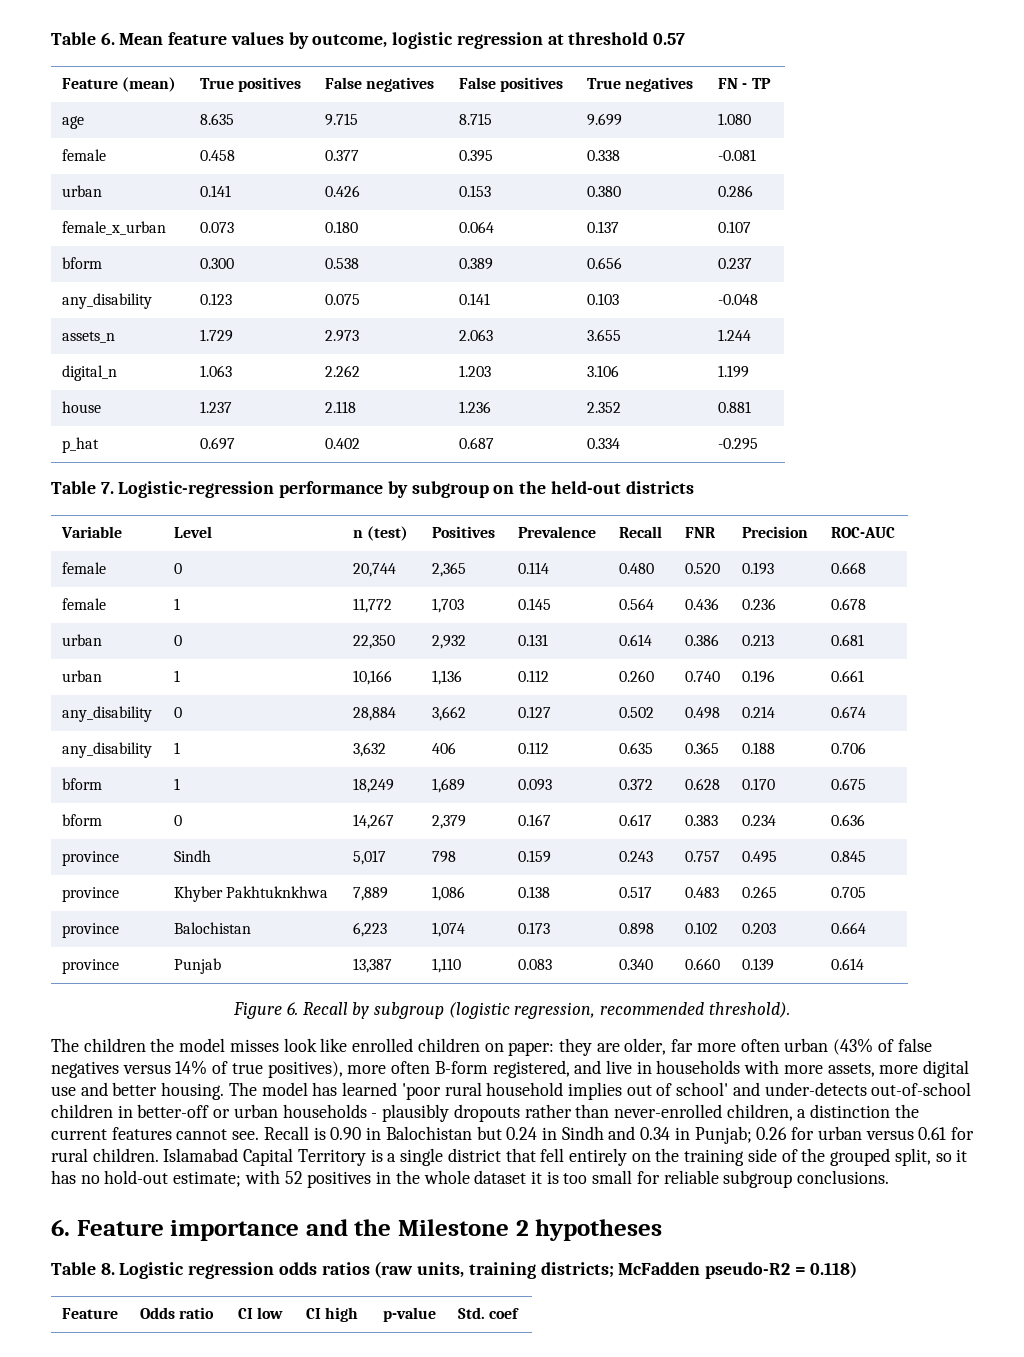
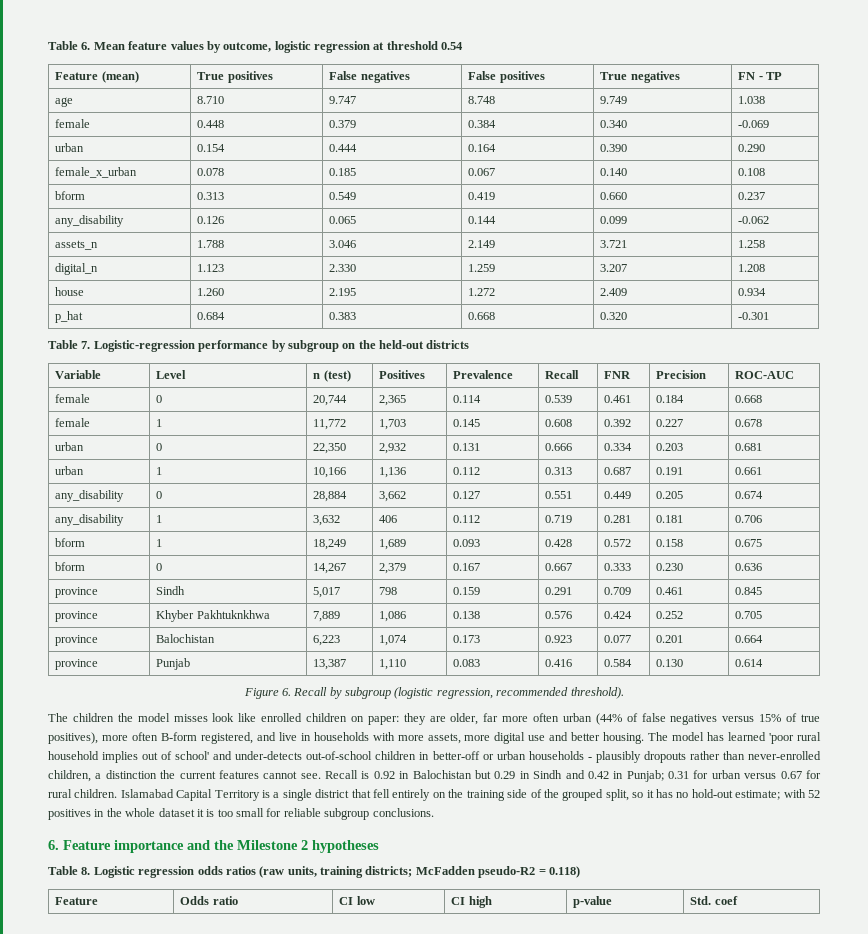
- Table 6. Mean feature values by outcome, logistic regression at threshold 0.57
+ Table 6. Mean feature values by outcome, logistic regression at threshold 0.54
- age | 8.635 | 9.715 | 8.715 | 9.699 | 1.080
- female | 0.458 | 0.377 | 0.395 | 0.338 | -0.081
- urban | 0.141 | 0.426 | 0.153 | 0.380 | 0.286
- female_x_urban | 0.073 | 0.180 | 0.064 | 0.137 | 0.107
- bform | 0.300 | 0.538 | 0.389 | 0.656 | 0.237
- any_disability | 0.123 | 0.075 | 0.141 | 0.103 | -0.048
- assets_n | 1.729 | 2.973 | 2.063 | 3.655 | 1.244
- digital_n | 1.063 | 2.262 | 1.203 | 3.106 | 1.199
- house | 1.237 | 2.118 | 1.236 | 2.352 | 0.881
- p_hat | 0.697 | 0.402 | 0.687 | 0.334 | -0.295
+ age | 8.710 | 9.747 | 8.748 | 9.749 | 1.038
+ female | 0.448 | 0.379 | 0.384 | 0.340 | -0.069
+ urban | 0.154 | 0.444 | 0.164 | 0.390 | 0.290
+ female_x_urban | 0.078 | 0.185 | 0.067 | 0.140 | 0.108
+ bform | 0.313 | 0.549 | 0.419 | 0.660 | 0.237
+ any_disability | 0.126 | 0.065 | 0.144 | 0.099 | -0.062
+ assets_n | 1.788 | 3.046 | 2.149 | 3.721 | 1.258
+ digital_n | 1.123 | 2.330 | 1.259 | 3.207 | 1.208
+ house | 1.260 | 2.195 | 1.272 | 2.409 | 0.934
+ p_hat | 0.684 | 0.383 | 0.668 | 0.320 | -0.301
- female | 0 | 20,744 | 2,365 | 0.114 | 0.480 | 0.520 | 0.193 | 0.668
+ female | 0 | 20,744 | 2,365 | 0.114 | 0.539 | 0.461 | 0.184 | 0.668
- female | 1 | 11,772 | 1,703 | 0.145 | 0.564 | 0.436 | 0.236 | 0.678
+ female | 1 | 11,772 | 1,703 | 0.145 | 0.608 | 0.392 | 0.227 | 0.678
- urban | 0 | 22,350 | 2,932 | 0.131 | 0.614 | 0.386 | 0.213 | 0.681
+ urban | 0 | 22,350 | 2,932 | 0.131 | 0.666 | 0.334 | 0.203 | 0.681
- urban | 1 | 10,166 | 1,136 | 0.112 | 0.260 | 0.740 | 0.196 | 0.661
+ urban | 1 | 10,166 | 1,136 | 0.112 | 0.313 | 0.687 | 0.191 | 0.661
- any_disability | 0 | 28,884 | 3,662 | 0.127 | 0.502 | 0.498 | 0.214 | 0.674
+ any_disability | 0 | 28,884 | 3,662 | 0.127 | 0.551 | 0.449 | 0.205 | 0.674
- any_disability | 1 | 3,632 | 406 | 0.112 | 0.635 | 0.365 | 0.188 | 0.706
+ any_disability | 1 | 3,632 | 406 | 0.112 | 0.719 | 0.281 | 0.181 | 0.706
- bform | 1 | 18,249 | 1,689 | 0.093 | 0.372 | 0.628 | 0.170 | 0.675
+ bform | 1 | 18,249 | 1,689 | 0.093 | 0.428 | 0.572 | 0.158 | 0.675
- bform | 0 | 14,267 | 2,379 | 0.167 | 0.617 | 0.383 | 0.234 | 0.636
+ bform | 0 | 14,267 | 2,379 | 0.167 | 0.667 | 0.333 | 0.230 | 0.636
- province | Sindh | 5,017 | 798 | 0.159 | 0.243 | 0.757 | 0.495 | 0.845
+ province | Sindh | 5,017 | 798 | 0.159 | 0.291 | 0.709 | 0.461 | 0.845
- province | Khyber Pakhtuknkhwa | 7,889 | 1,086 | 0.138 | 0.517 | 0.483 | 0.265 | 0.705
+ province | Khyber Pakhtuknkhwa | 7,889 | 1,086 | 0.138 | 0.576 | 0.424 | 0.252 | 0.705
- province | Balochistan | 6,223 | 1,074 | 0.173 | 0.898 | 0.102 | 0.203 | 0.664
+ province | Balochistan | 6,223 | 1,074 | 0.173 | 0.923 | 0.077 | 0.201 | 0.664
- province | Punjab | 13,387 | 1,110 | 0.083 | 0.340 | 0.660 | 0.139 | 0.614
+ province | Punjab | 13,387 | 1,110 | 0.083 | 0.416 | 0.584 | 0.130 | 0.614
- The children the model misses look like enrolled children on paper: they are older, far more often urban (43% of false negatives versus 14% of true positives), more often B-form registered, and live in households with more assets, more digital use and better housing.
+ The children the model misses look like enrolled children on paper: they are older, far more often urban (44% of false negatives versus 15% of true positives), more often B-form registered, and live in households with more assets, more digital use and better housing.
- Recall is 0.90 in Balochistan but 0.24 in Sindh and 0.34 in Punjab; 0.26 for urban versus 0.61 for rural children.
+ Recall is 0.92 in Balochistan but 0.29 in Sindh and 0.42 in Punjab; 0.31 for urban versus 0.67 for rural children.

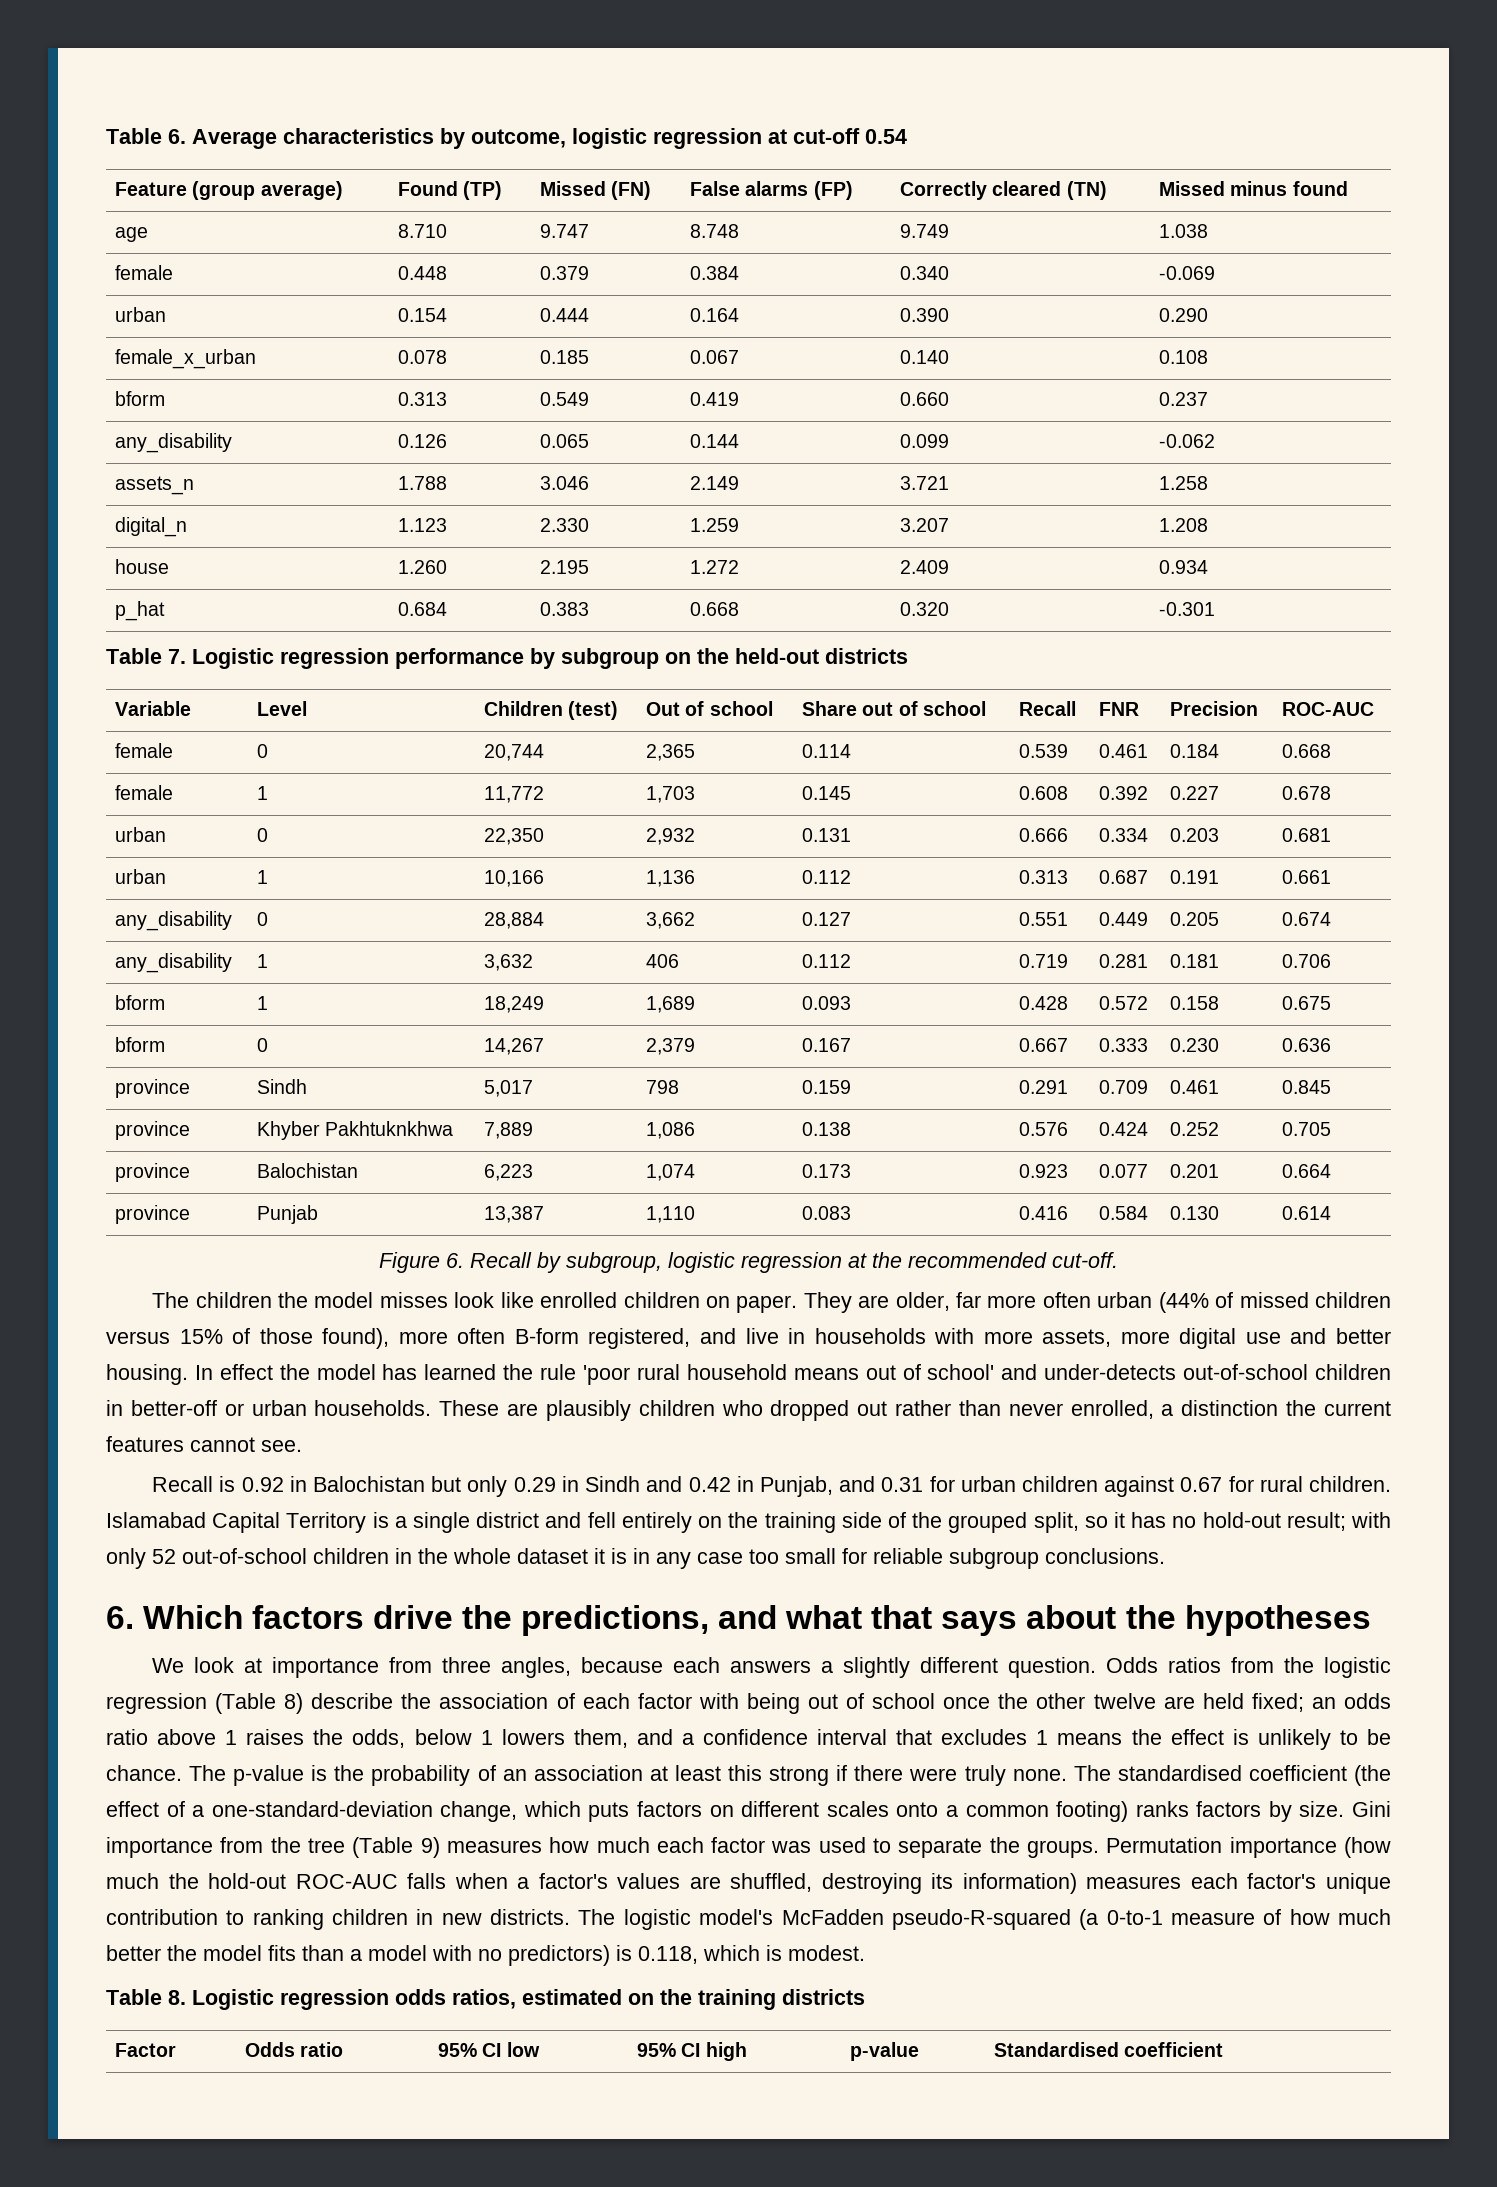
- Table 6. Mean feature values by outcome, logistic regression at threshold 0.54
+ Table 6. Average characteristics by outcome, logistic regression at cut-off 0.54
- Feature (mean) | True positives | False negatives | False positives | True negatives | FN - TP
+ Feature (group average) | Found (TP) | Missed (FN) | False alarms (FP) | Correctly cleared (TN) | Missed minus found
- Table 7. Logistic-regression performance by subgroup on the held-out districts
+ Table 7. Logistic regression performance by subgroup on the held-out districts
- Variable | Level | n (test) | Positives | Prevalence | Recall | FNR | Precision | ROC-AUC
+ Variable | Level | Children (test) | Out of school | Share out of school | Recall | FNR | Precision | ROC-AUC
- Figure 6. Recall by subgroup (logistic regression, recommended threshold).
+ Figure 6. Recall by subgroup, logistic regression at the recommended cut-off.
- The children the model misses look like enrolled children on paper: they are older, far more often urban (44% of false negatives versus 15% of true positives), more often B-form registered, and live in households with more assets, more digital use and better housing.
+ The children the model misses look like enrolled children on paper. They are older, far more often urban (44% of missed children versus 15% of those found), more often B-form registered, and live in households with more assets, more digital use and better housing.
- The model has learned 'poor rural household implies out of school' and under-detects out-of-school children in better-off or urban households - plausibly dropouts rather than never-enrolled children, a distinction the current features cannot see. Recall is 0.92 in Balochistan but 0.29 in Sindh and 0.42 in Punjab; 0.31 for urban versus 0.67 for rural children.
+ In effect the model has learned the rule 'poor rural household means out of school' and under-detects out-of-school children in better-off or urban households. These are plausibly children who dropped out rather than never enrolled, a distinction the current features cannot see.
+ Recall is 0.92 in Balochistan but only 0.29 in Sindh and 0.42 in Punjab, and 0.31 for urban children against 0.67 for rural children.
- Islamabad Capital Territory is a single district that fell entirely on the training side of the grouped split, so it has no hold-out estimate; with 52 positives in the whole dataset it is too small for reliable subgroup conclusions.
+ Islamabad Capital Territory is a single district and fell entirely on the training side of the grouped split, so it has no hold-out result; with only 52 out-of-school children in the whole dataset it is in any case too small for reliable subgroup conclusions.
- 6. Feature importance and the Milestone 2 hypotheses
+ 6. Which factors drive the predictions, and what that says about the hypotheses
+ We look at importance from three angles, because each answers a slightly different question. Odds ratios from the logistic regression (Table 8) describe the association of each factor with being out of school once the other twelve are held fixed; an odds ratio above 1 raises the odds, below 1 lowers them, and a confidence interval that excludes 1 means the effect is unlikely to be chance. The p-value is the probability of an association at least this strong if there were truly none. The standardised coefficient (the effect of a one-standard-deviation change, which puts factors on different scales onto a common footing) ranks factors by size. Gini importance from the tree (Table 9) measures how much each factor was used to separate the groups. Permutation importance (how much the hold-out ROC-AUC falls when a factor's values are shuffled, destroying its information) measures each factor's unique contribution to ranking children in new districts. The logistic model's McFadden pseudo-R-squared (a 0-to-1 measure of how much better the model fits than a model with no predictors) is 0.118, which is modest.
- Table 8. Logistic regression odds ratios (raw units, training districts; McFadden pseudo-R2 = 0.118)
- Feature | Odds ratio | CI low | CI high | p-value | Std. coef
+ Table 8. Logistic regression odds ratios, estimated on the training districts
+ Factor | Odds ratio | 95% CI low | 95% CI high | p-value | Standardised coefficient

